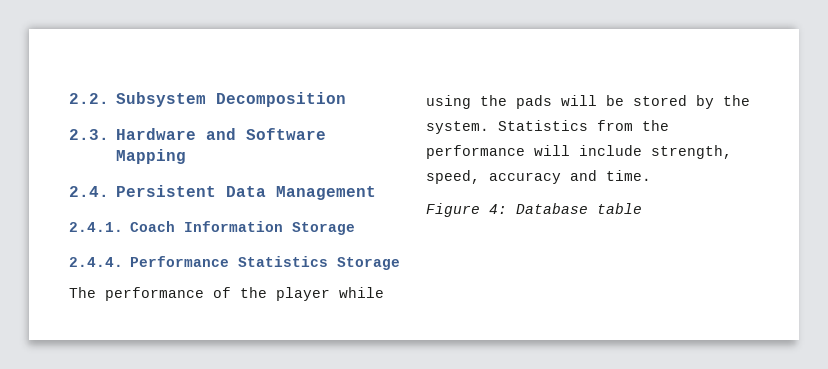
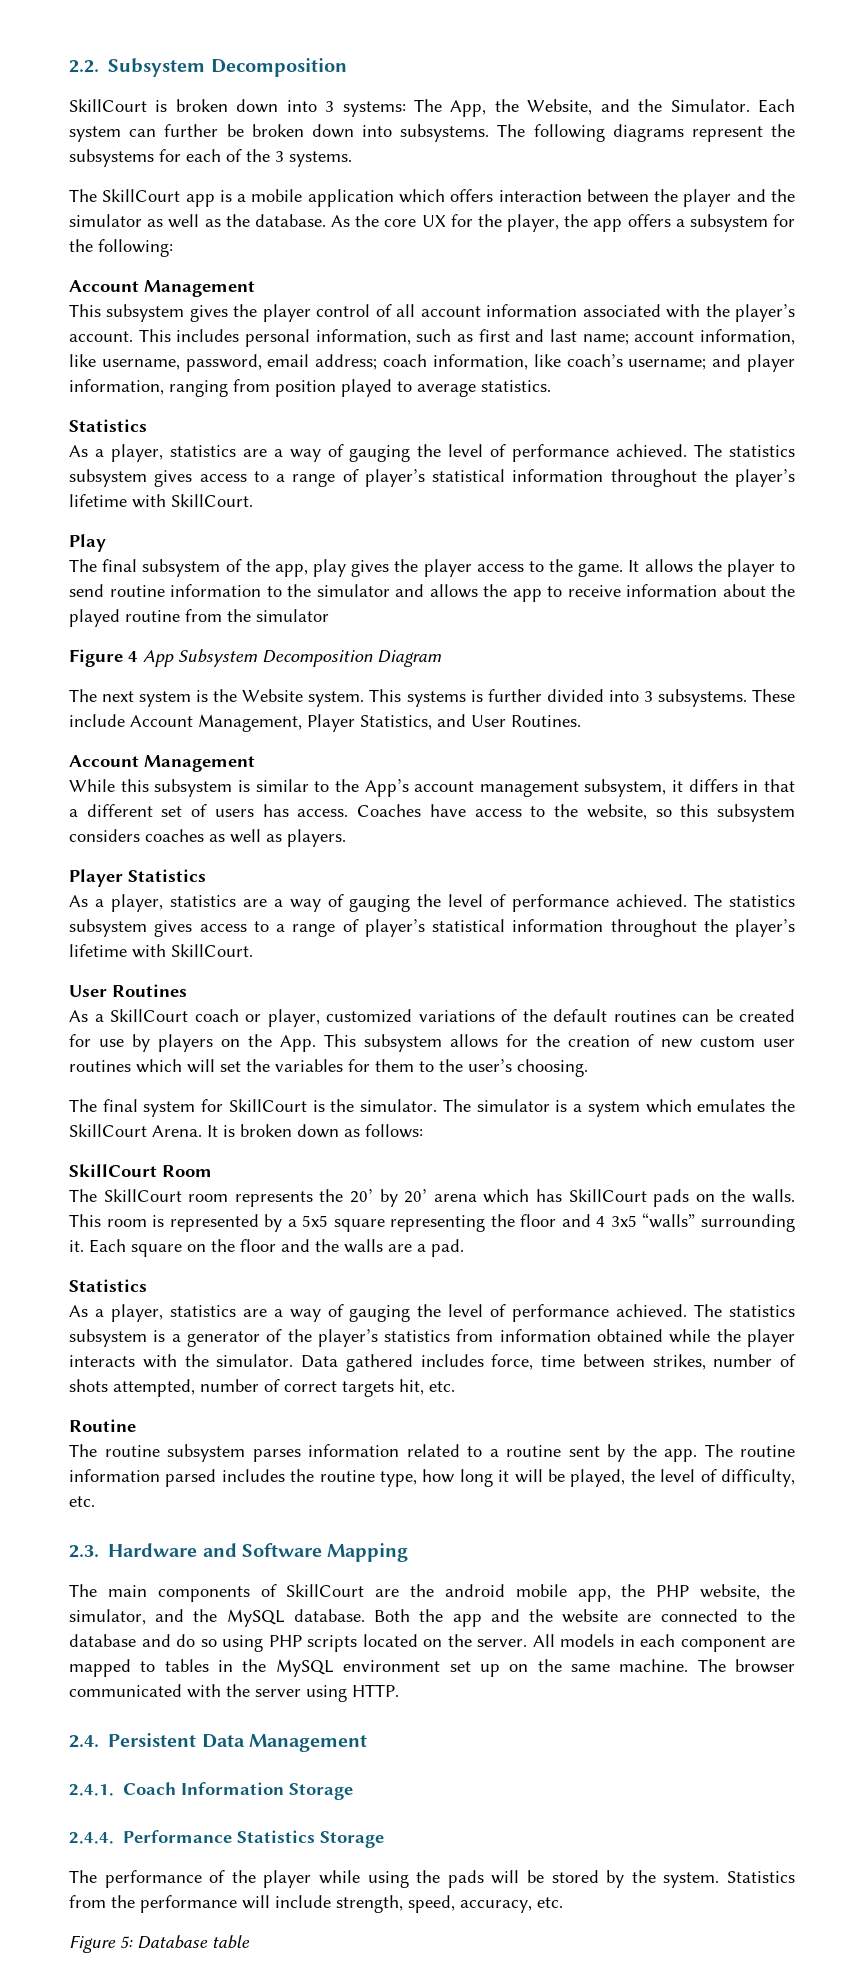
+ SkillCourt is broken down into 3 systems: The App, the Website, and the Simulator. Each system can further be broken down into subsystems. The following diagrams represent the subsystems for each of the 3 systems.
+ The SkillCourt app is a mobile application which offers interaction between the player and the simulator as well as the database. As the core UX for the player, the app offers a subsystem for the following:
+ Account Management
+ This subsystem gives the player control of all account information associated with the player’s account. This includes personal information, such as first and last name; account information, like username, password, email address; coach information, like coach’s username; and player information, ranging from position played to average statistics.
+ Statistics
+ As a player, statistics are a way of gauging the level of performance achieved. The statistics subsystem gives access to a range of player’s statistical information throughout the player’s lifetime with SkillCourt.
+ Play
+ The final subsystem of the app, play gives the player access to the game. It allows the player to send routine information to the simulator and allows the app to receive information about the played routine from the simulator
+ Figure 4 App Subsystem Decomposition Diagram
+ The next system is the Website system. This systems is further divided into 3 subsystems. These include Account Management, Player Statistics, and User Routines.
+ Account Management
+ While this subsystem is similar to the App’s account management subsystem, it differs in that a different set of users has access. Coaches have access to the website, so this subsystem considers coaches as well as players.
+ Player Statistics
+ As a player, statistics are a way of gauging the level of performance achieved. The statistics subsystem gives access to a range of player’s statistical information throughout the player’s lifetime with SkillCourt.
+ User Routines
+ As a SkillCourt coach or player, customized variations of the default routines can be created for use by players on the App. This subsystem allows for the creation of new custom user routines which will set the variables for them to the user’s choosing.
+ The final system for SkillCourt is the simulator. The simulator is a system which emulates the SkillCourt Arena. It is broken down as follows:
+ SkillCourt Room
+ The SkillCourt room represents the 20’ by 20’ arena which has SkillCourt pads on the walls. This room is represented by a 5x5 square representing the floor and 4 3x5 “walls” surrounding it. Each square on the floor and the walls are a pad.
+ Statistics
+ As a player, statistics are a way of gauging the level of performance achieved. The statistics subsystem is a generator of the player’s statistics from information obtained while the player interacts with the simulator. Data gathered includes force, time between strikes, number of shots attempted, number of correct targets hit, etc.
+ Routine
+ The routine subsystem parses information related to a routine sent by the app. The routine information parsed includes the routine type, how long it will be played, the level of difficulty, etc.
+ The main components of SkillCourt are the android mobile app, the PHP website, the simulator, and the MySQL database. Both the app and the website are connected to the database and do so using PHP scripts located on the server. All models in each component are mapped to tables in the MySQL environment set up on the same machine. The browser communicated with the server using HTTP.
- Statistics from the performance will include strength, speed, accuracy and time.
- Figure 4: Database table
+ Statistics from the performance will include strength, speed, accuracy, etc.
+ Figure 5: Database table

